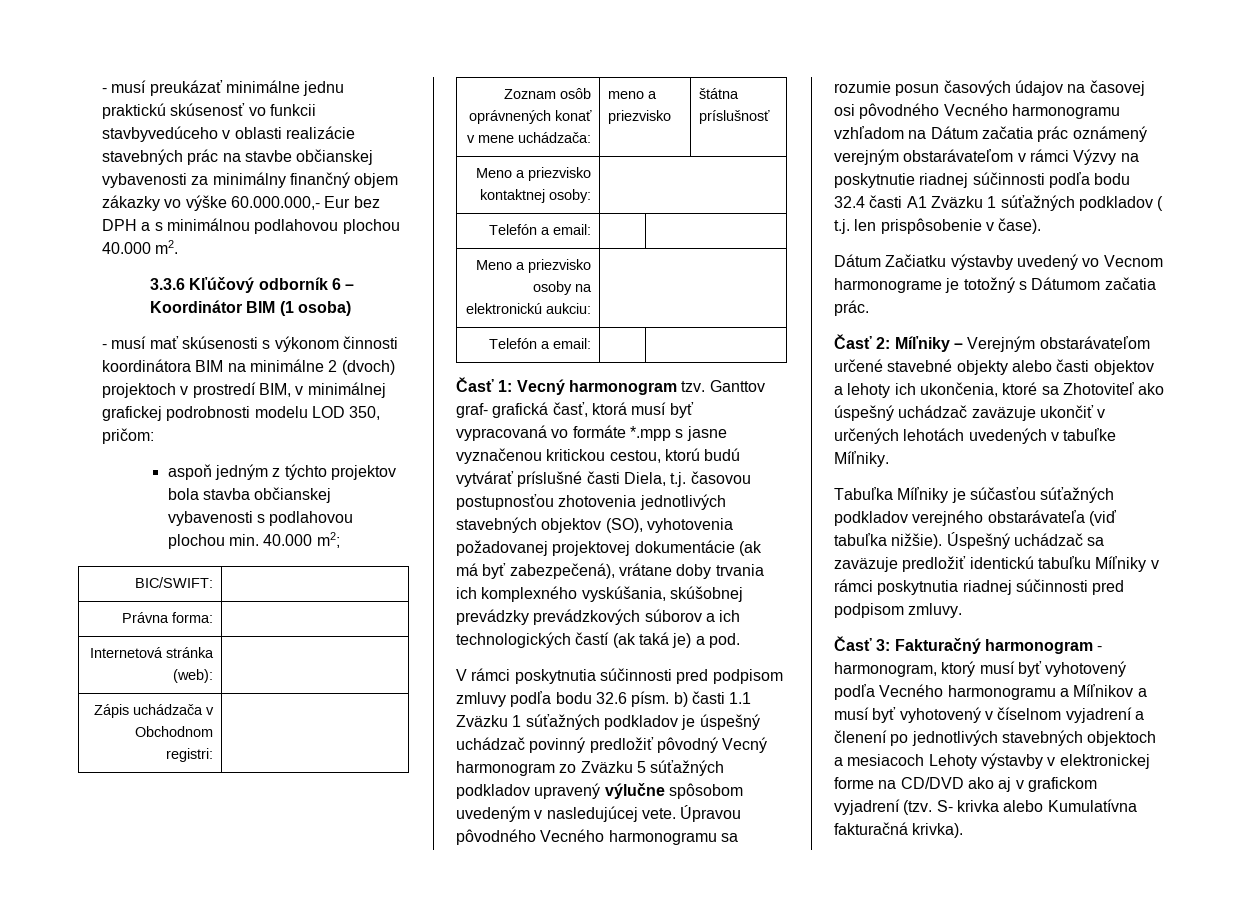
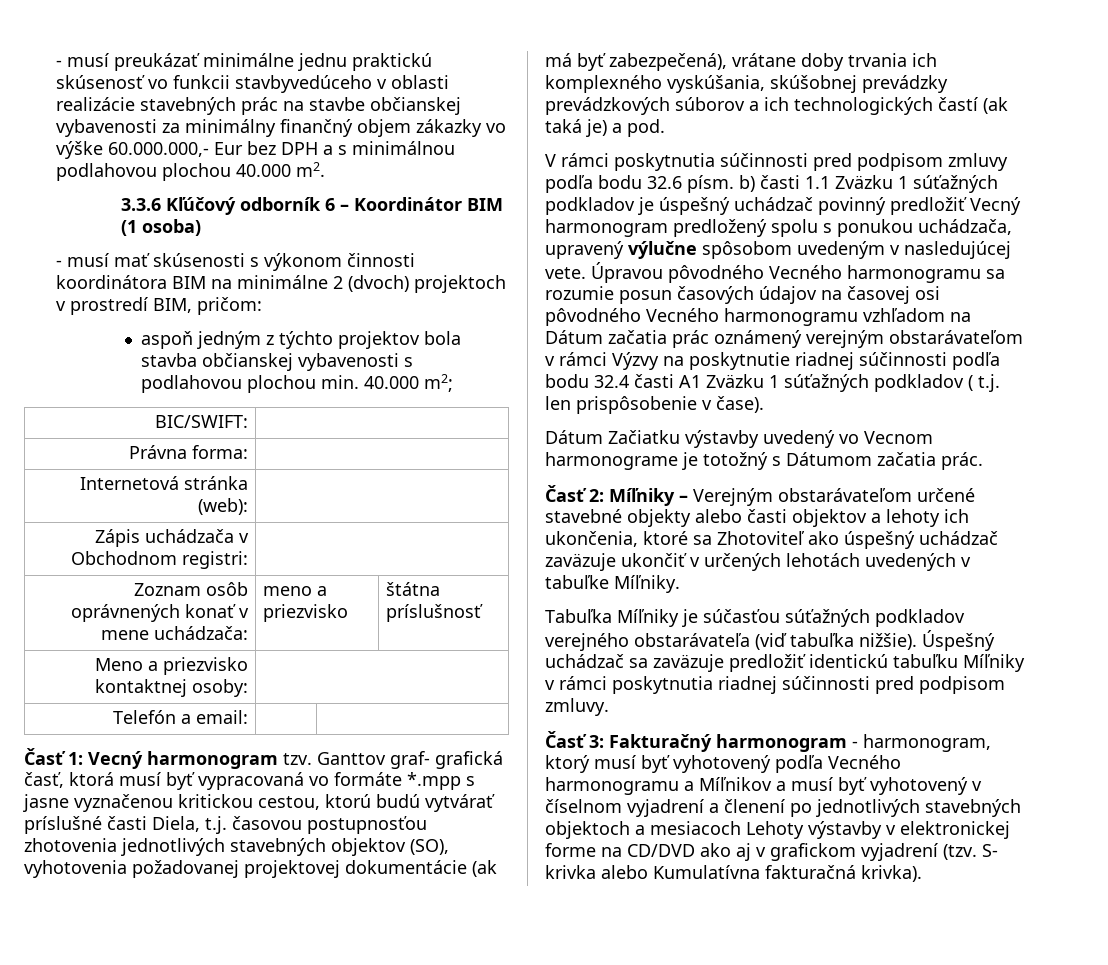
- - musí mať skúsenosti s výkonom činnosti koordinátora BIM na minimálne 2 (dvoch) projektoch v prostredí BIM, v minimálnej grafickej podrobnosti modelu LOD 350, pričom:
+ - musí mať skúsenosti s výkonom činnosti koordinátora BIM na minimálne 2 (dvoch) projektoch v prostredí BIM, pričom:
- Meno a priezvisko osoby na elektronickú aukciu: |
- Telefón a email: | |
- V rámci poskytnutia súčinnosti pred podpisom zmluvy podľa bodu 32.6 písm. b) časti 1.1 Zväzku 1 súťažných podkladov je úspešný uchádzač povinný predložiť pôvodný Vecný harmonogram zo Zväzku 5 súťažných podkladov upravený výlučne spôsobom uvedeným v nasledujúcej vete.
+ V rámci poskytnutia súčinnosti pred podpisom zmluvy podľa bodu 32.6 písm. b) časti 1.1 Zväzku 1 súťažných podkladov je úspešný uchádzač povinný predložiť Vecný harmonogram predložený spolu s ponukou uchádzača, upravený výlučne spôsobom uvedeným v nasledujúcej vete.

